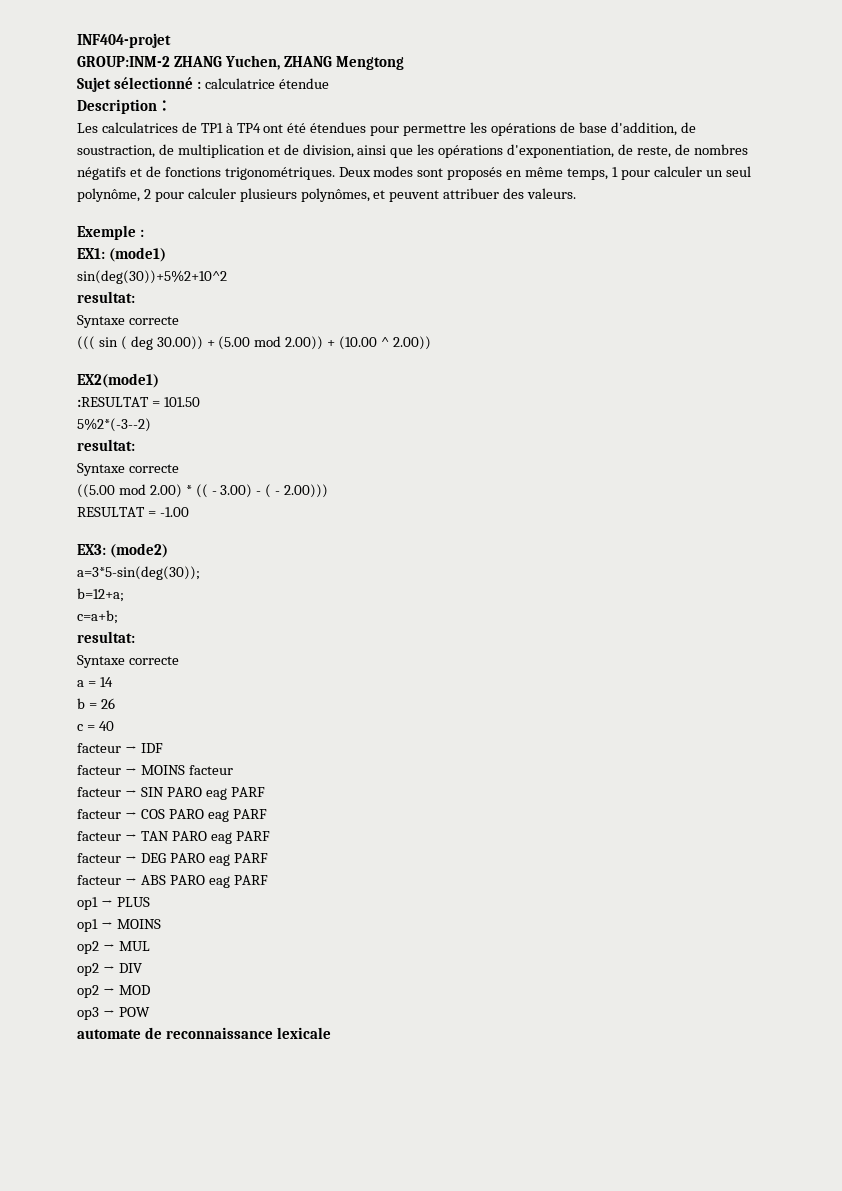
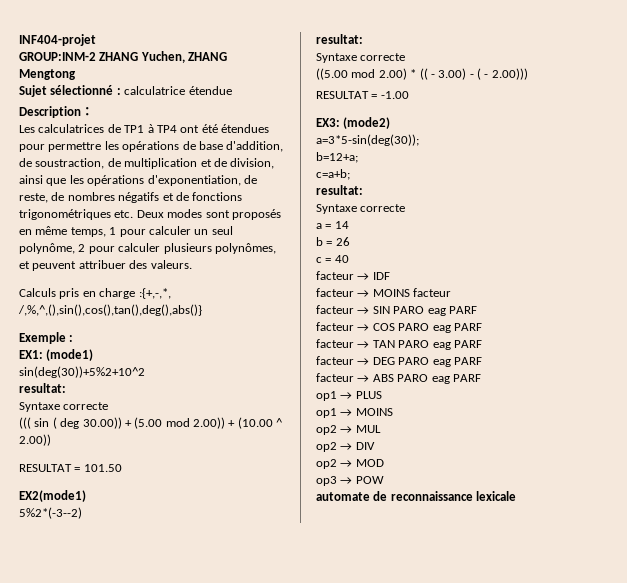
- Les calculatrices de TP1 à TP4 ont été étendues pour permettre les opérations de base d'addition, de soustraction, de multiplication et de division, ainsi que les opérations d'exponentiation, de reste, de nombres négatifs et de fonctions trigonométriques. Deux modes sont proposés en même temps, 1 pour calculer un seul polynôme, 2 pour calculer plusieurs polynômes, et peuvent attribuer des valeurs.
+ Les calculatrices de TP1 à TP4 ont été étendues pour permettre les opérations de base d'addition, de soustraction, de multiplication et de division, ainsi que les opérations d'exponentiation, de reste, de nombres négatifs et de fonctions trigonométriques etc. Deux modes sont proposés en même temps, 1 pour calculer un seul polynôme, 2 pour calculer plusieurs polynômes, et peuvent attribuer des valeurs.
+ Calculs pris en charge :{+,-,*, /,%,^,(),sin(),cos(),tan(),deg(),abs()}
- EX2(mode1)
- :RESULTAT = 101.50
+ RESULTAT = 101.50
+ EX2(mode1)

